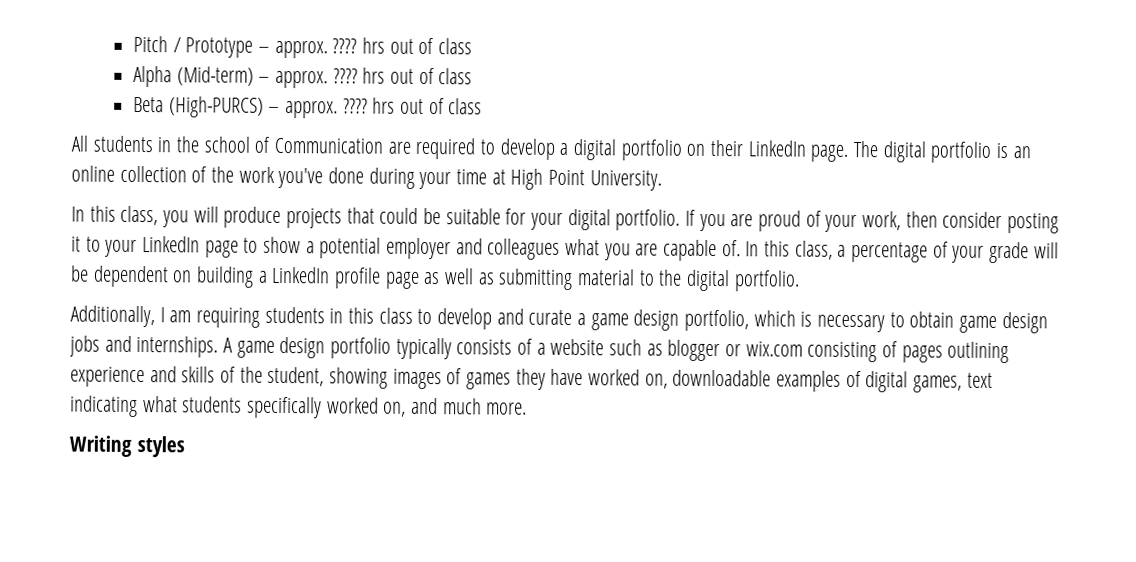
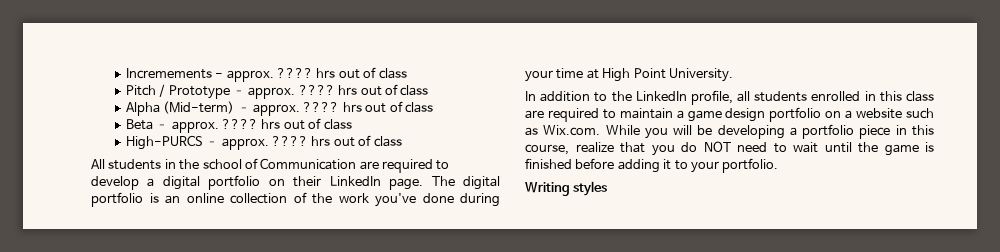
+ Incremements - approx. ???? hrs out of class
- Beta (High-PURCS) – approx. ???? hrs out of class
+ Beta – approx. ???? hrs out of class
+ High-PURCS – approx. ???? hrs out of class
- In this class, you will produce projects that could be suitable for your digital portfolio. If you are proud of your work, then consider posting it to your LinkedIn page to show a potential employer and colleagues what you are capable of. In this class, a percentage of your grade will be dependent on building a LinkedIn profile page as well as submitting material to the digital portfolio.
- Additionally, I am requiring students in this class to develop and curate a game design portfolio, which is necessary to obtain game design jobs and internships. A game design portfolio typically consists of a website such as blogger or wix.com consisting of pages outlining experience and skills of the student, showing images of games they have worked on, downloadable examples of digital games, text indicating what students specifically worked on, and much more.
+ In addition to the LinkedIn profile, all students enrolled in this class are required to maintain a game design portfolio on a website such as Wix.com. While you will be developing a portfolio piece in this course, realize that you do NOT need to wait until the game is finished before adding it to your portfolio.

